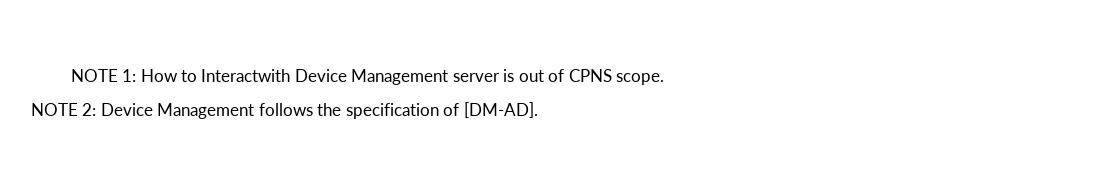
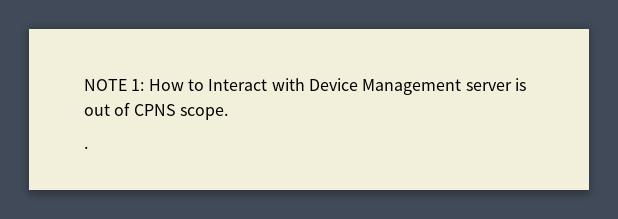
- NOTE 1: How to Interactwith Device Management server is out of CPNS scope.
+ NOTE 1: How to Interact with Device Management server is out of CPNS scope.
- NOTE 2: Device Management follows the specification of [DM-AD].
+ .

